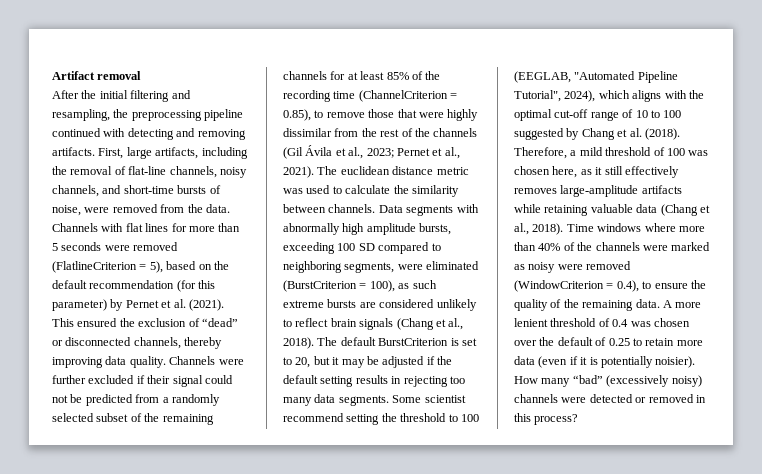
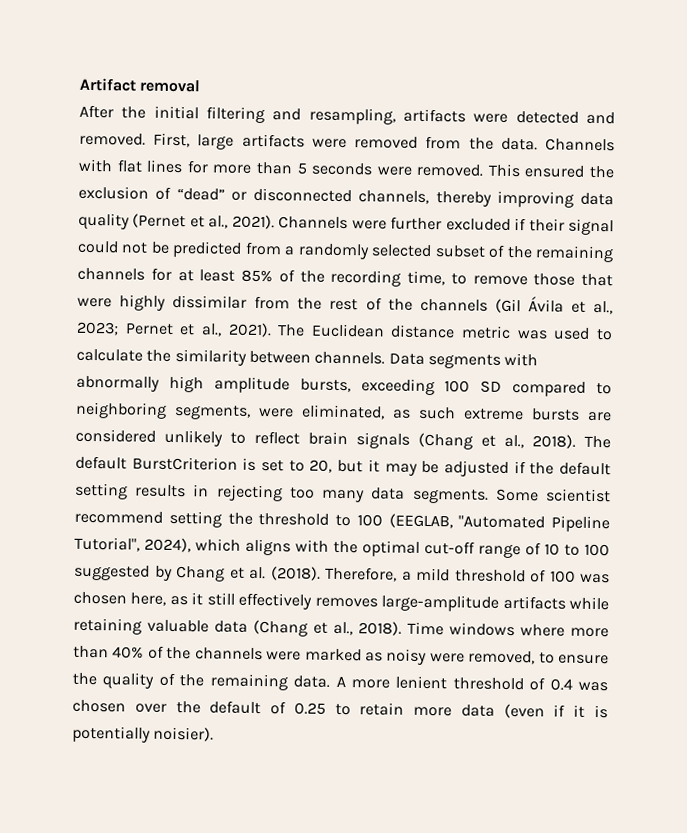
- After the initial filtering and resampling, the preprocessing pipeline continued with detecting and removing artifacts. First, large artifacts, including the removal of flat-line channels, noisy channels, and short-time bursts of noise, were removed from the data.
+ After the initial filtering and resampling, artifacts were detected and removed. First, large artifacts were removed from the data.
- Channels with flat lines for more than 5 seconds were removed (FlatlineCriterion = 5), based on the default recommendation (for this parameter) by Pernet et al. (2021).
+ Channels with flat lines for more than 5 seconds were removed.
- This ensured the exclusion of “dead” or disconnected channels, thereby improving data quality.
+ This ensured the exclusion of “dead” or disconnected channels, thereby improving data quality (Pernet et al., 2021).
- Channels were further excluded if their signal could not be predicted from a randomly selected subset of the remaining channels for at least 85% of the recording time (ChannelCriterion = 0.85), to remove those that were highly dissimilar from the rest of the channels (Gil Ávila et al., 2023; Pernet et al., 2021).
+ Channels were further excluded if their signal could not be predicted from a randomly selected subset of the remaining channels for at least 85% of the recording time, to remove those that were highly dissimilar from the rest of the channels (Gil Ávila et al., 2023; Pernet et al., 2021).
- The euclidean distance metric was used to calculate the similarity between channels.
+ The Euclidean distance metric was used to calculate the similarity between channels.
- Data segments with abnormally high amplitude bursts, exceeding 100 SD compared to neighboring segments, were eliminated (BurstCriterion = 100), as such extreme bursts are considered unlikely to reflect brain signals (Chang et al., 2018).
+ Data segments with abnormally high amplitude bursts, exceeding 100 SD compared to neighboring segments, were eliminated, as such extreme bursts are considered unlikely to reflect brain signals (Chang et al., 2018).
- Time windows where more than 40% of the channels were marked as noisy were removed (WindowCriterion = 0.4), to ensure the quality of the remaining data.
+ Time windows where more than 40% of the channels were marked as noisy were removed, to ensure the quality of the remaining data.
- How many “bad” (excessively noisy) channels were detected or removed in this process?

